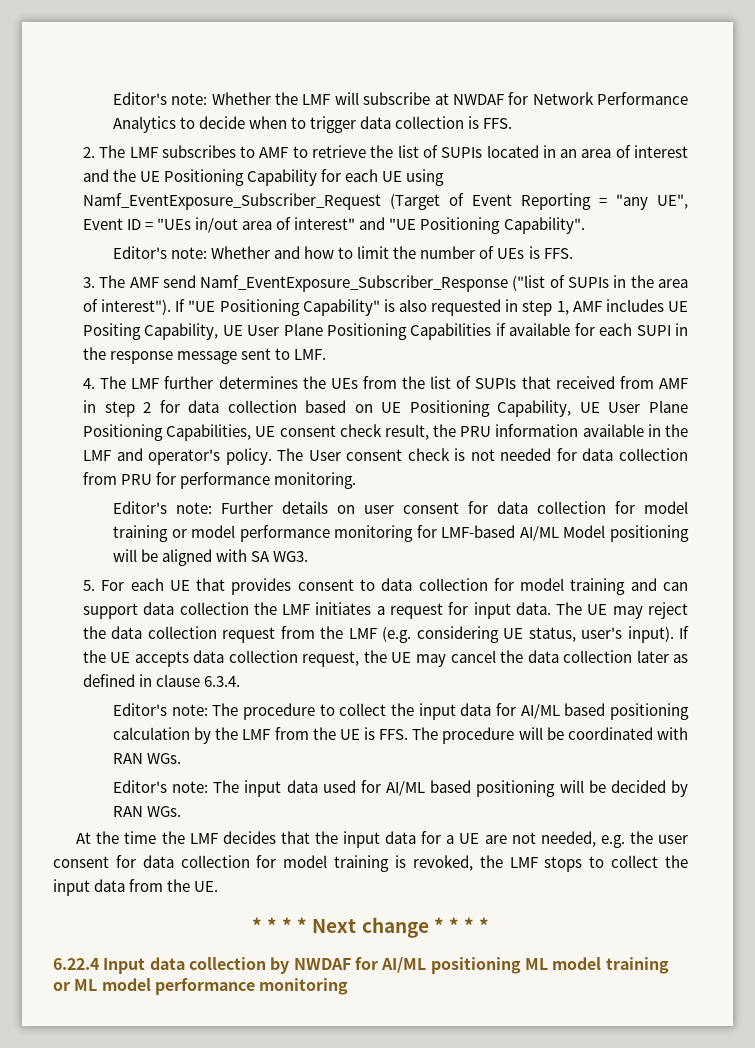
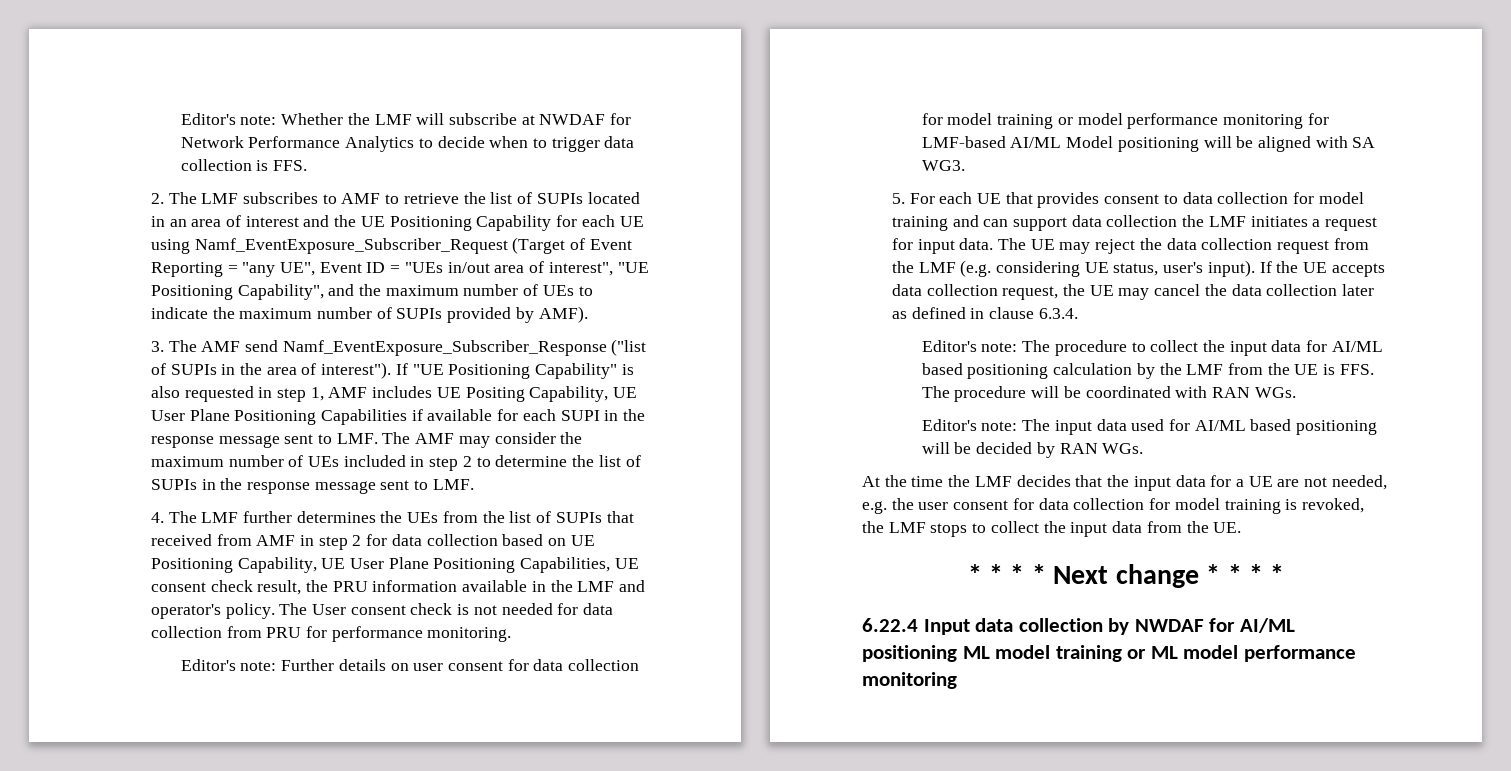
- 2. The LMF subscribes to AMF to retrieve the list of SUPIs located in an area of interest and the UE Positioning Capability for each UE using Namf_EventExposure_Subscriber_Request (Target of Event Reporting = "any UE", Event ID = "UEs in/out area of interest" and "UE Positioning Capability".
- Editor's note: Whether and how to limit the number of UEs is FFS.
+ 2. The LMF subscribes to AMF to retrieve the list of SUPIs located in an area of interest and the UE Positioning Capability for each UE using Namf_EventExposure_Subscriber_Request (Target of Event Reporting = "any UE", Event ID = "UEs in/out area of interest", "UE Positioning Capability", and the maximum number of UEs to indicate the maximum number of SUPIs provided by AMF).
- If "UE Positioning Capability" is also requested in step 1, AMF includes UE Positing Capability, UE User Plane Positioning Capabilities if available for each SUPI in the response message sent to LMF.
+ If "UE Positioning Capability" is also requested in step 1, AMF includes UE Positing Capability, UE User Plane Positioning Capabilities if available for each SUPI in the response message sent to LMF. The AMF may consider the maximum number of UEs included in step 2 to determine the list of SUPIs in the response message sent to LMF.

